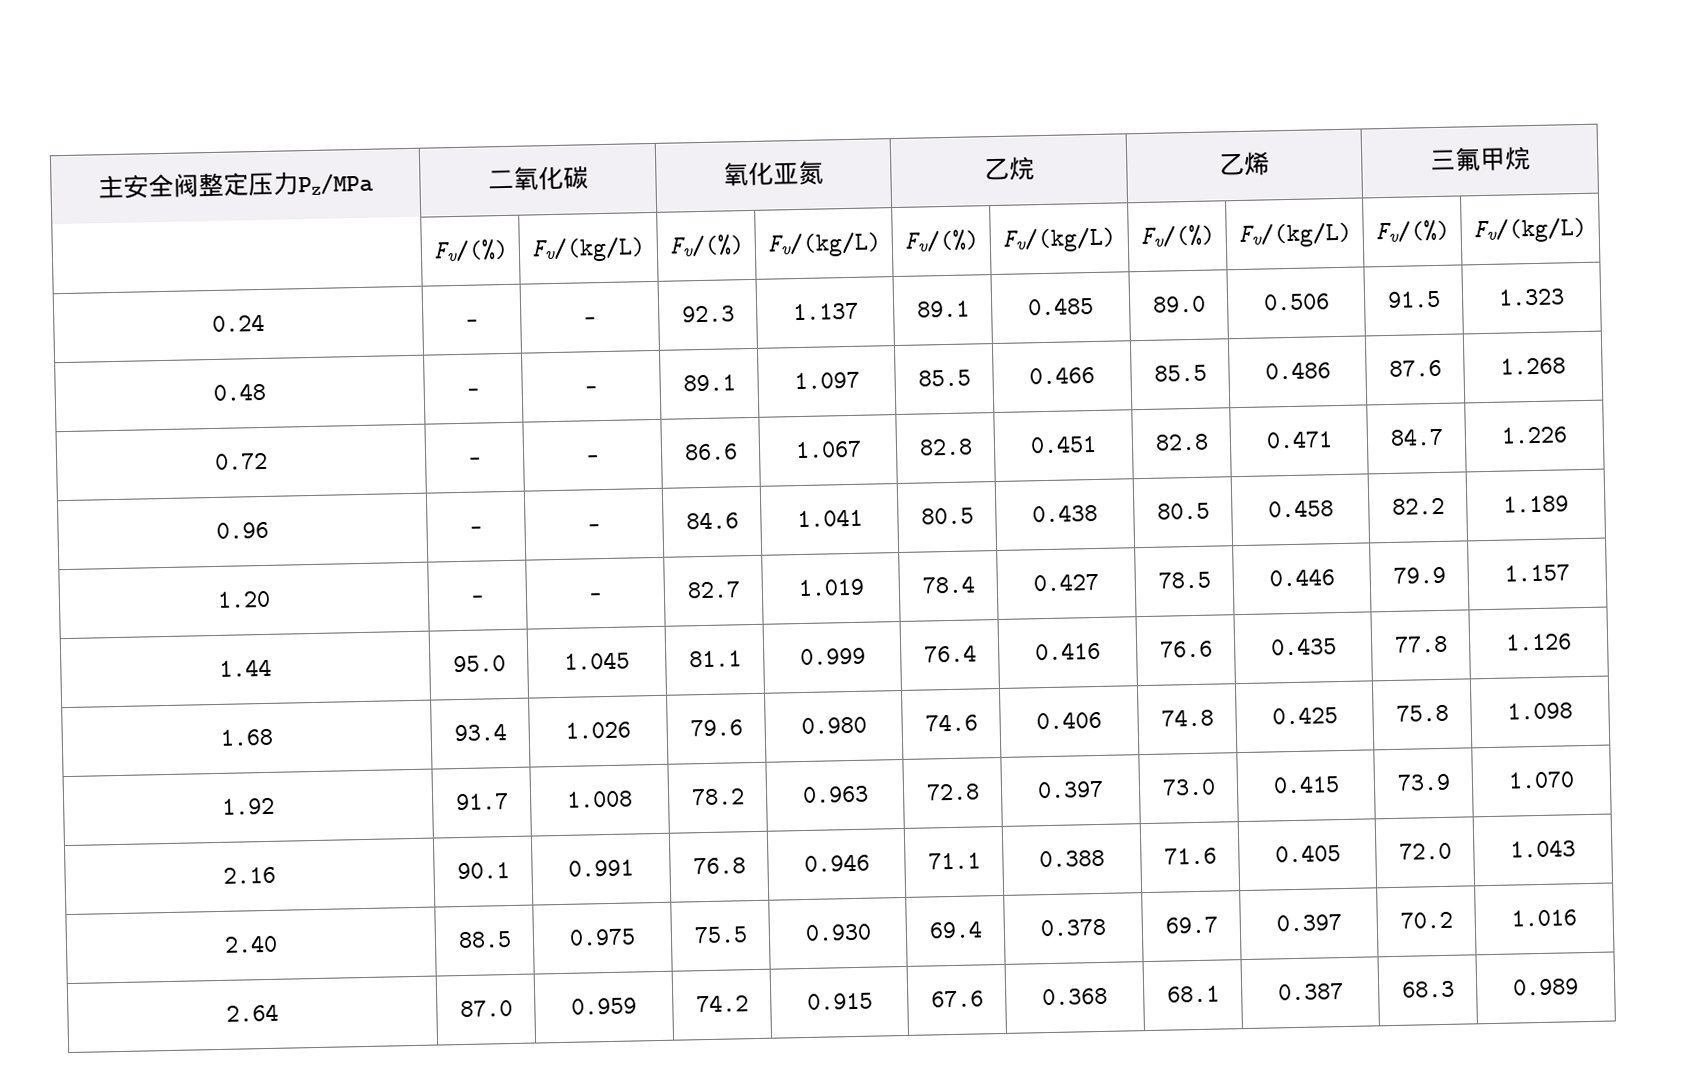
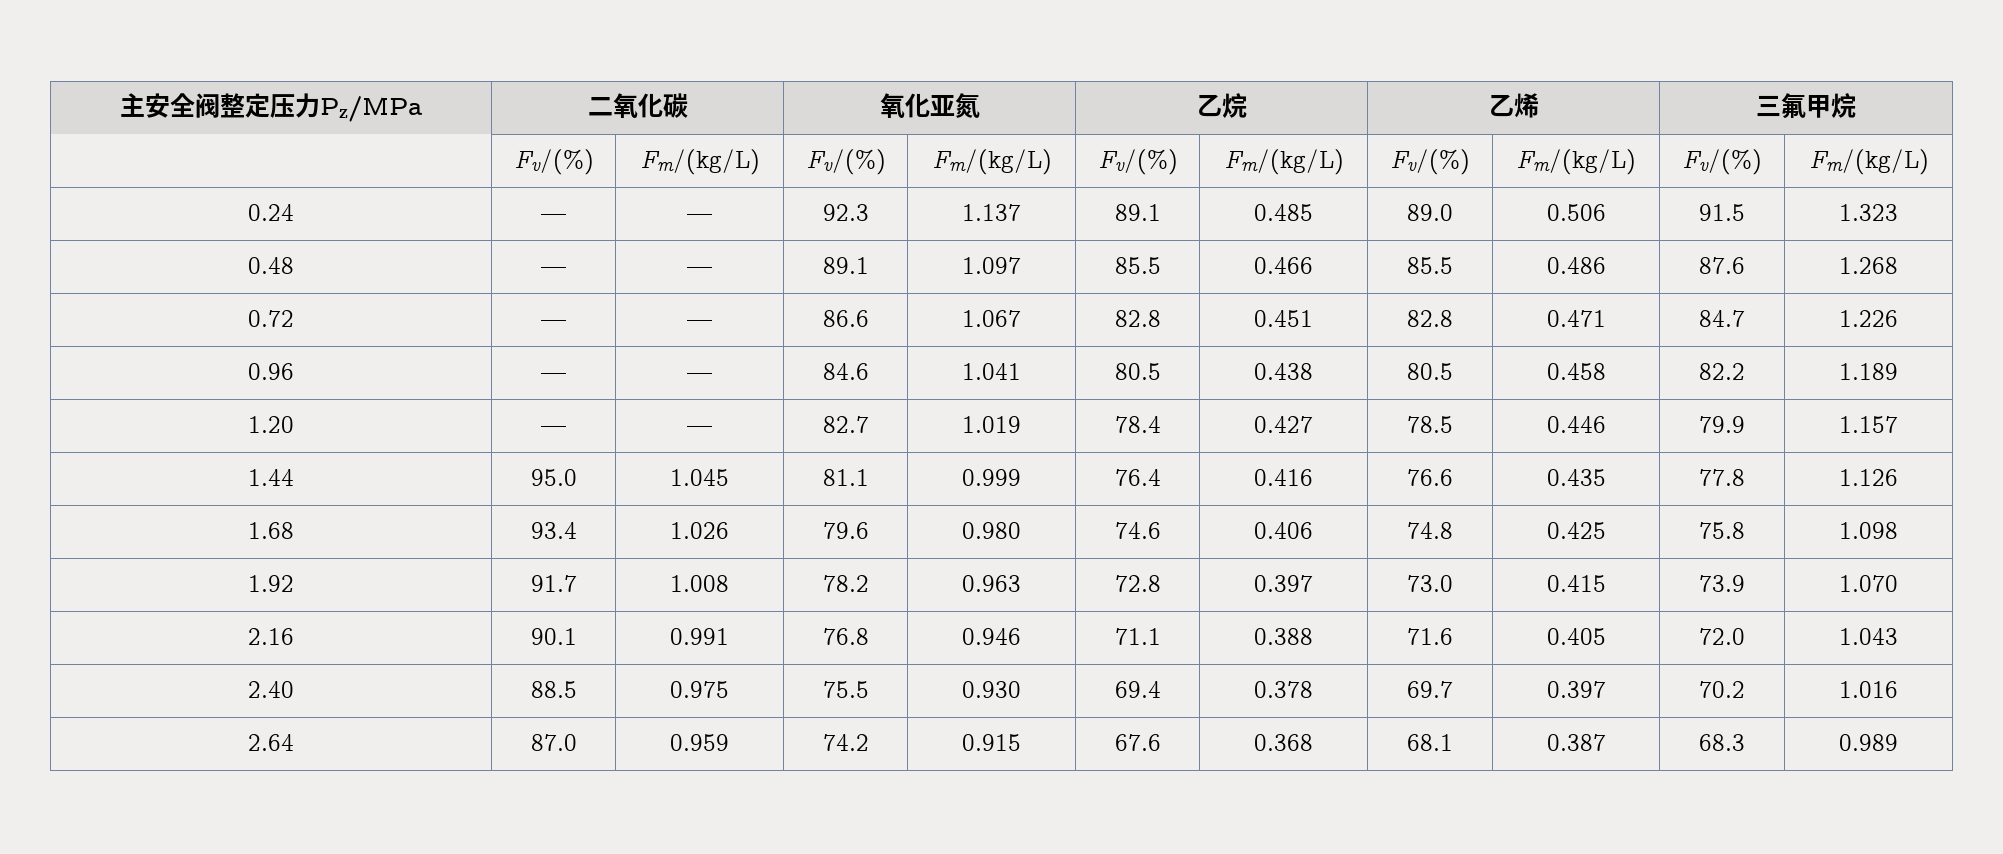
- | Fv/(%) | Fv/(kg/L) | Fv/(%) | Fv/(kg/L) | Fv/(%) | Fv/(kg/L) | Fv/(%) | Fv/(kg/L) | Fv/(%) | Fv/(kg/L)
+ | Fv/(%) | Fm/(kg/L) | Fv/(%) | Fm/(kg/L) | Fv/(%) | Fm/(kg/L) | Fv/(%) | Fm/(kg/L) | Fv/(%) | Fm/(kg/L)

